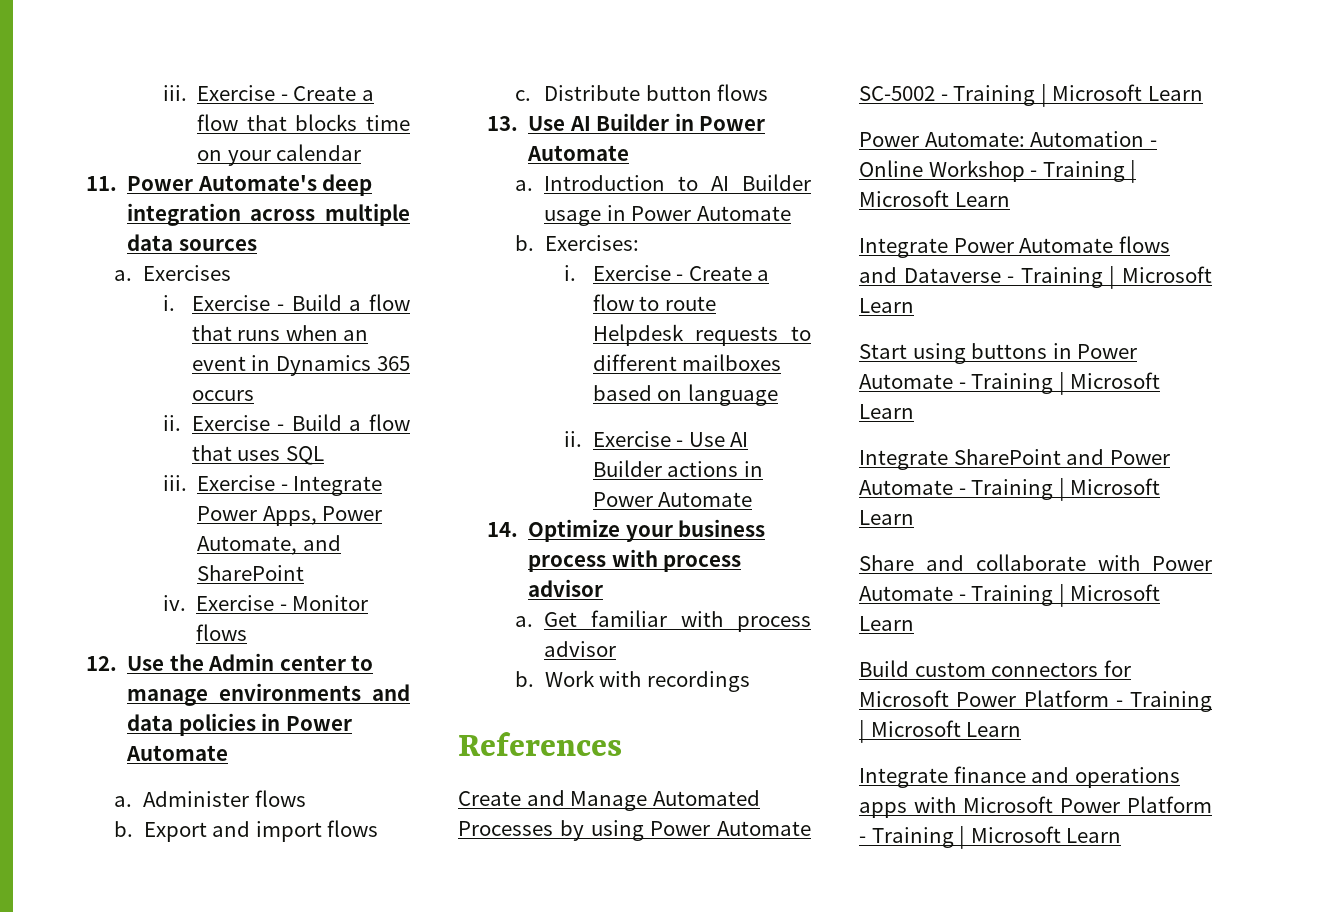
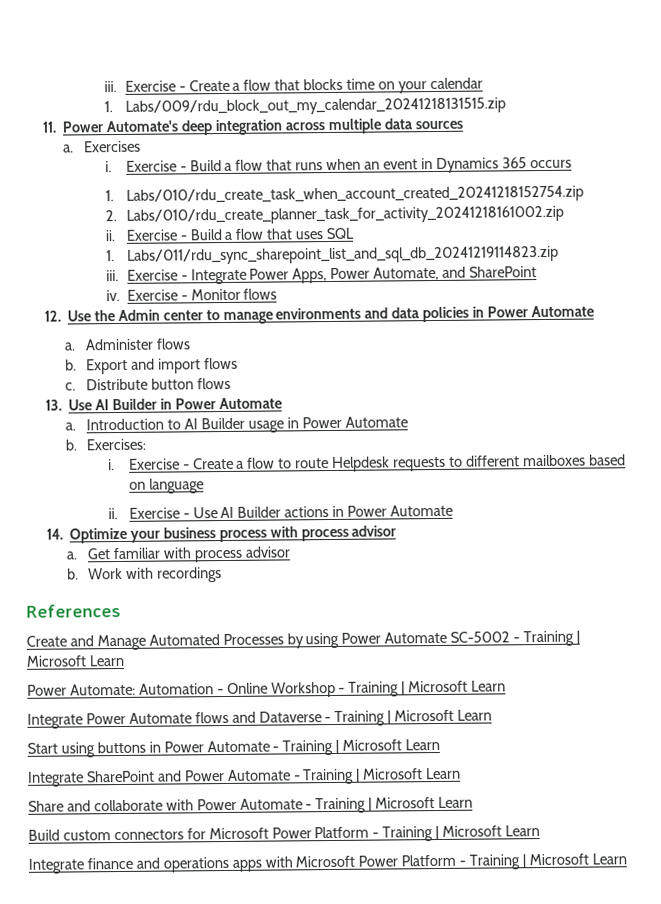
+ 1. Labs/009/rdu_block_out_my_calendar_20241218131515.zip
+ 1. Labs/010/rdu_create_task_when_account_created_20241218152754.zip
+ 2. Labs/010/rdu_create_planner_task_for_activity_20241218161002.zip
+ 1. Labs/011/rdu_sync_sharepoint_list_and_sql_db_20241219114823.zip

